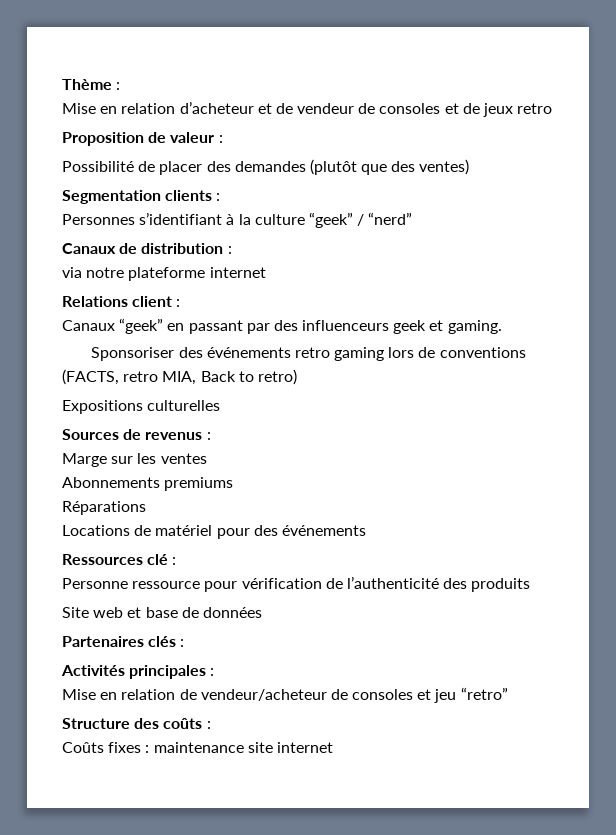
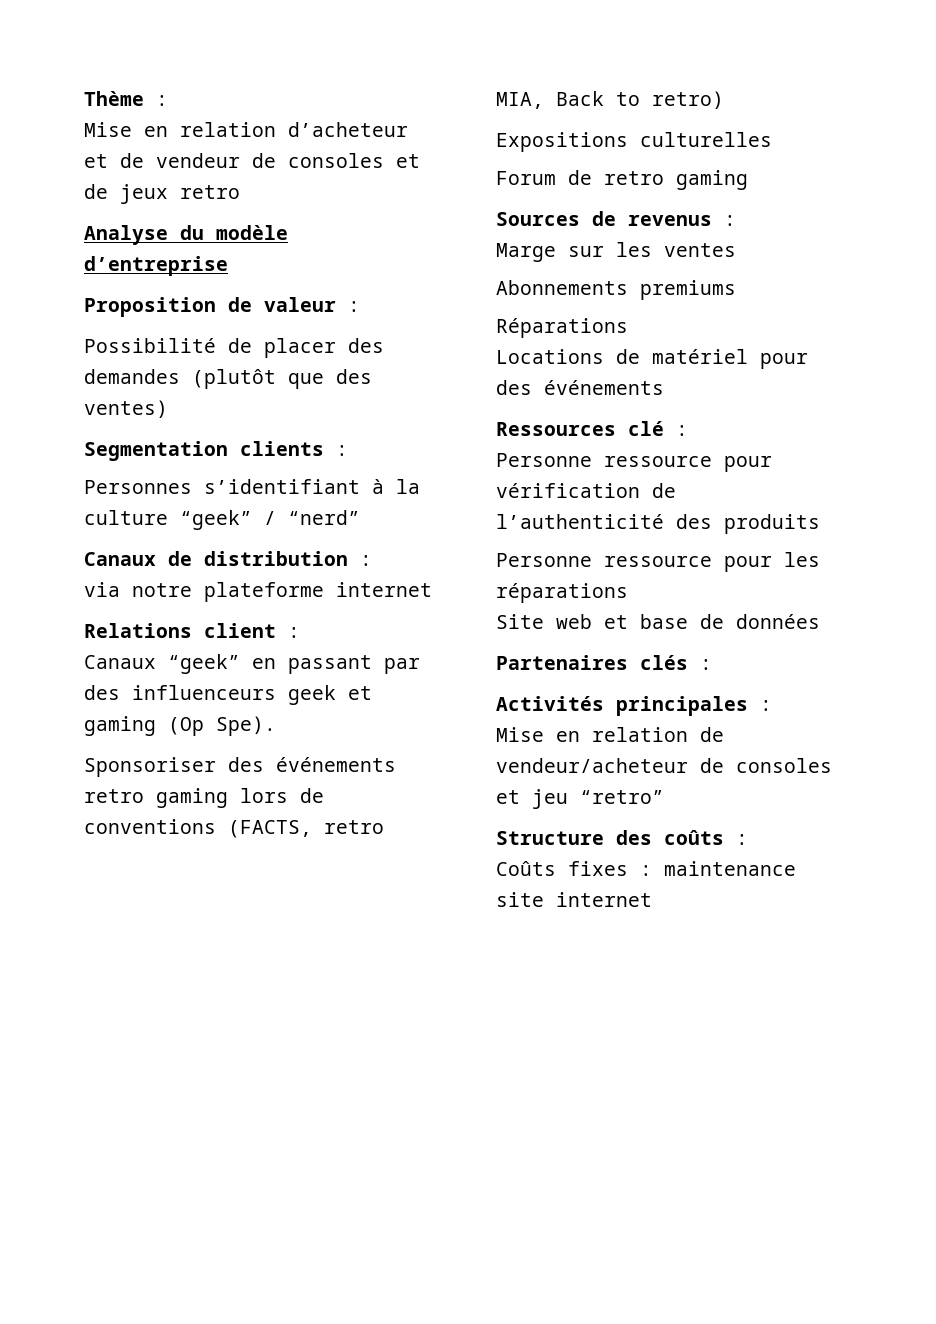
+ Analyse du modèle d’entreprise
- Canaux “geek” en passant par des influenceurs geek et gaming.
+ Canaux “geek” en passant par des influenceurs geek et gaming (Op Spe).
+ Forum de retro gaming
+ Personne ressource pour les réparations

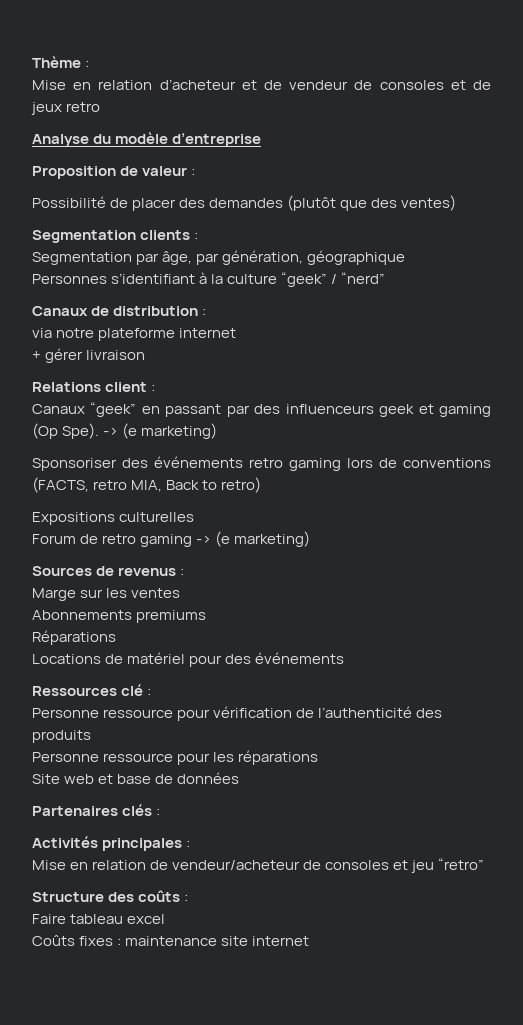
+ Segmentation par âge, par génération, géographique
+ + gérer livraison
- Canaux “geek” en passant par des influenceurs geek et gaming (Op Spe).
+ Canaux “geek” en passant par des influenceurs geek et gaming (Op Spe). -> (e marketing)
- Forum de retro gaming
+ Forum de retro gaming -> (e marketing)
+ Faire tableau excel

